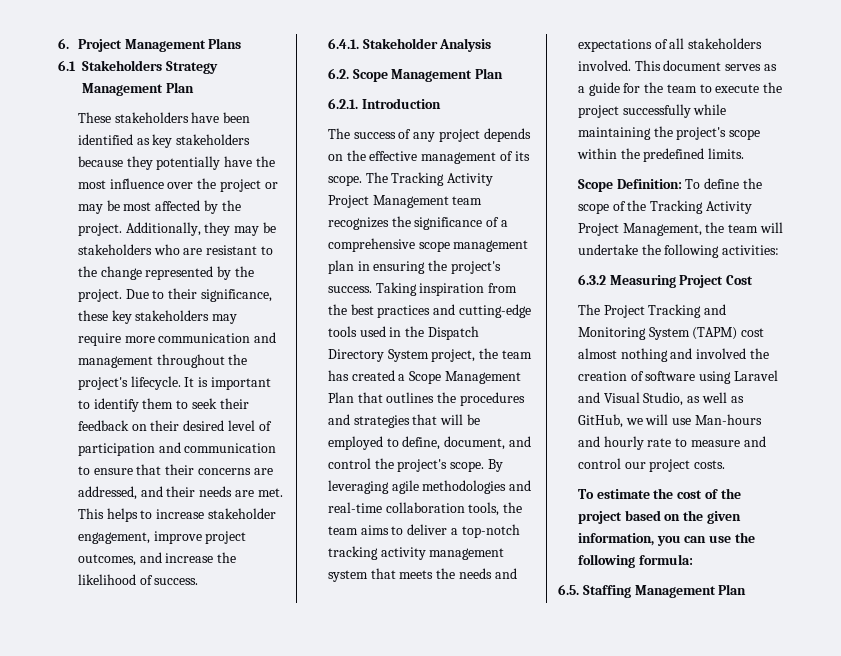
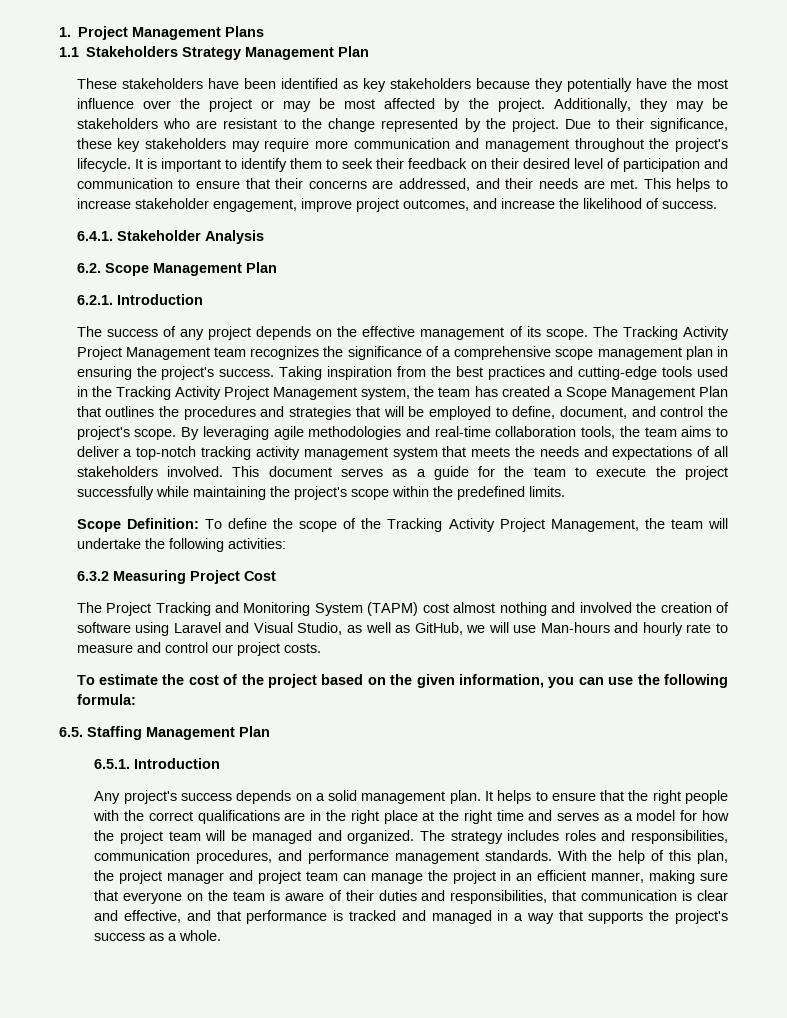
- 6. Project Management Plans
+ 1. Project Management Plans
- 6.1 Stakeholders Strategy Management Plan
+ 1.1 Stakeholders Strategy Management Plan
- Taking inspiration from the best practices and cutting-edge tools used in the Dispatch Directory System project, the team has created a Scope Management Plan that outlines the procedures and strategies that will be employed to define, document, and control the project's scope.
+ Taking inspiration from the best practices and cutting-edge tools used in the Tracking Activity Project Management system, the team has created a Scope Management Plan that outlines the procedures and strategies that will be employed to define, document, and control the project's scope.
+ 6.5.1. Introduction
+ Any project's success depends on a solid management plan. It helps to ensure that the right people with the correct qualifications are in the right place at the right time and serves as a model for how the project team will be managed and organized. The strategy includes roles and responsibilities, communication procedures, and performance management standards. With the help of this plan, the project manager and project team can manage the project in an efficient manner, making sure that everyone on the team is aware of their duties and responsibilities, that communication is clear and effective, and that performance is tracked and managed in a way that supports the project's success as a whole.

